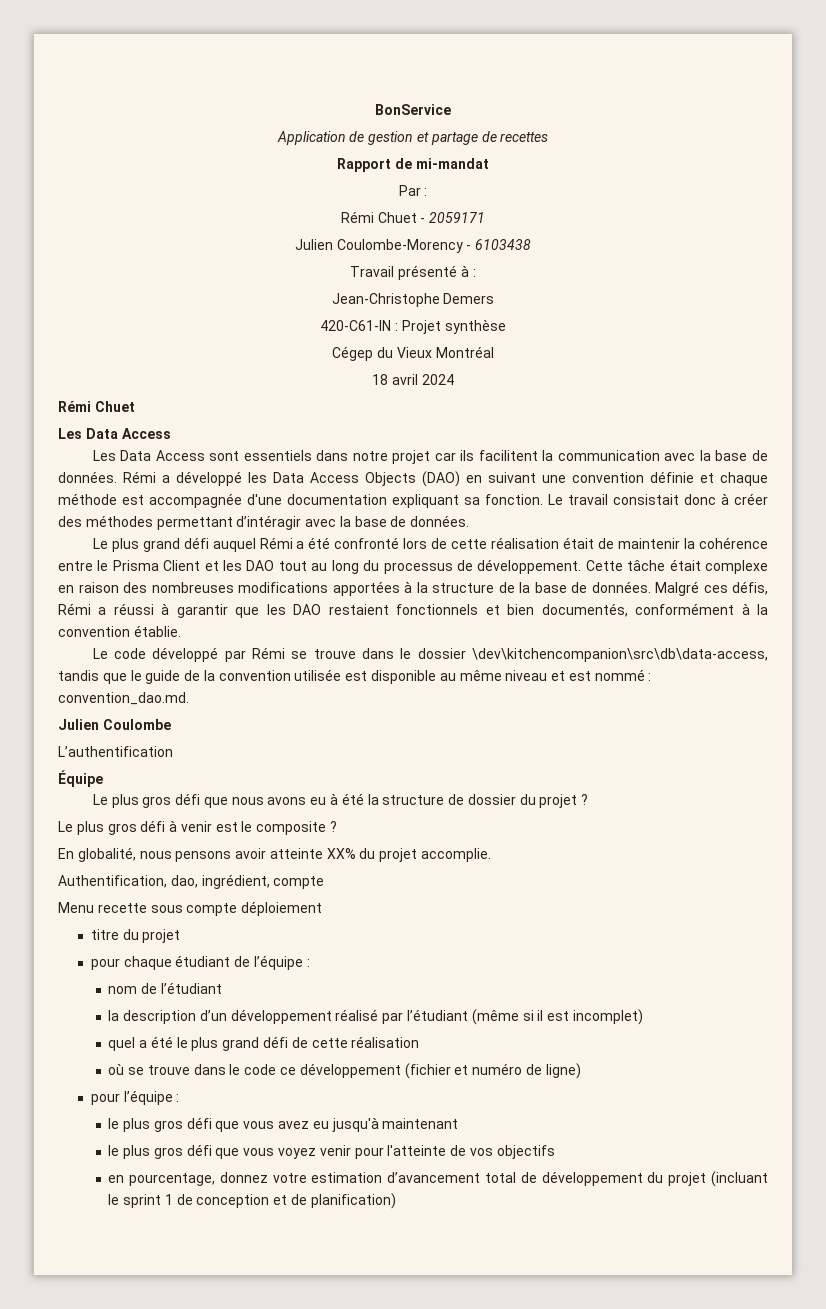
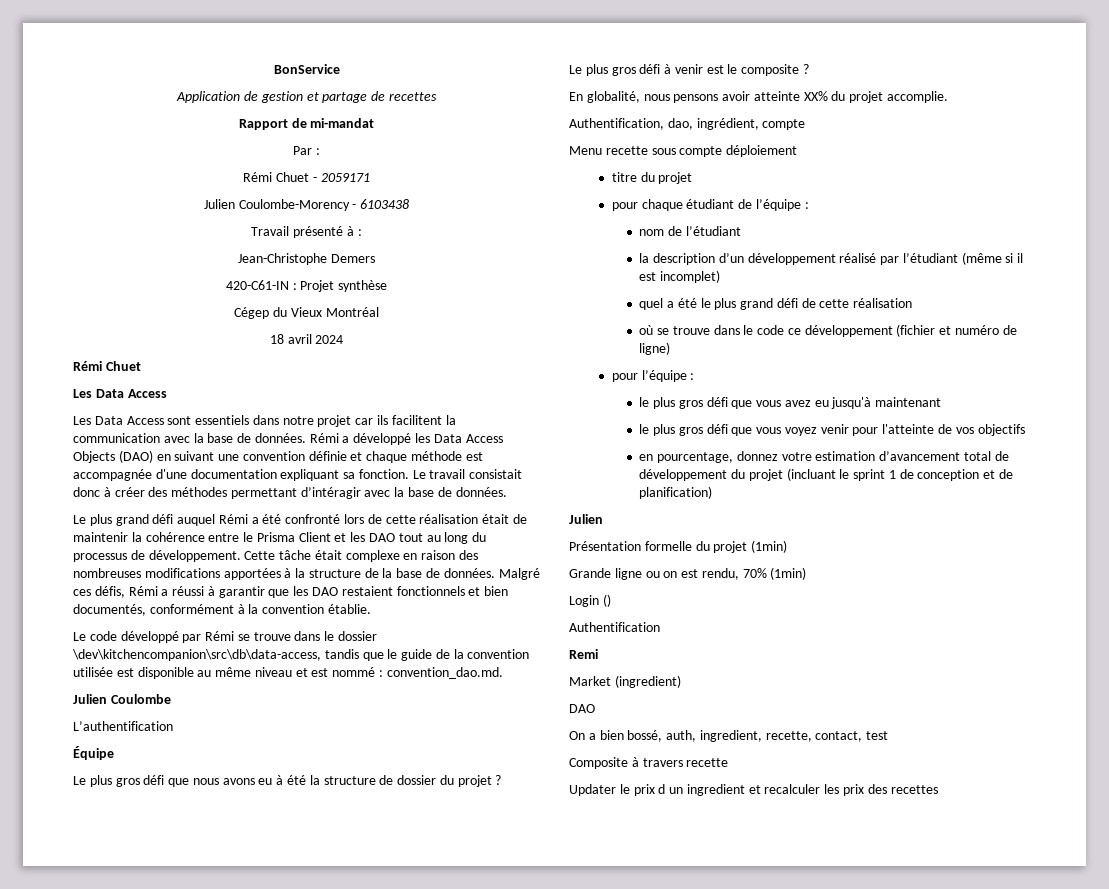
  en pourcentage, donnez votre estimation d’avancement total de développement du projet (incluant le sprint 1 de conception et de planification)
+ Julien
+ Présentation formelle du projet (1min)
+ Grande ligne ou on est rendu, 70% (1min)
+ Login ()
+ Authentification
+ Remi
+ Market (ingredient)
+ DAO
+ On a bien bossé, auth, ingredient, recette, contact, test
+ Composite à travers recette
+ Updater le prix d un ingredient et recalculer les prix des recettes

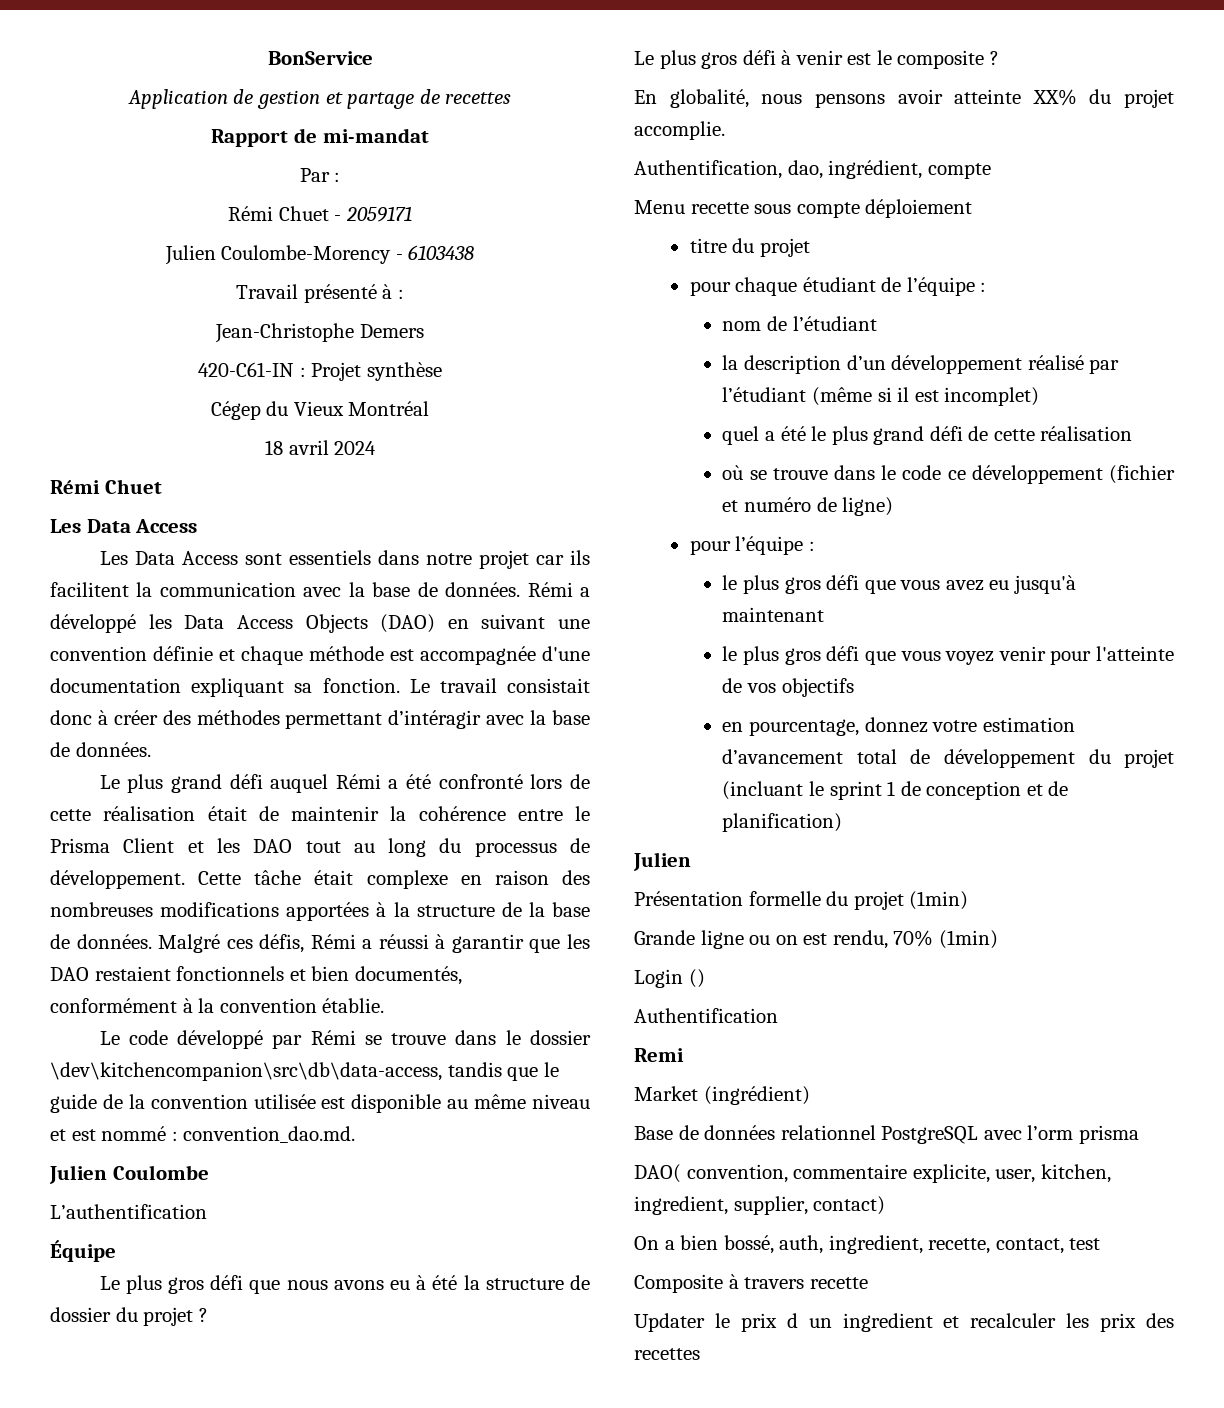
- Market (ingredient)
- DAO
+ Market (ingrédient)
+ Base de données relationnel PostgreSQL avec l’orm prisma
+ DAO( convention, commentaire explicite, user, kitchen, ingredient, supplier, contact)

